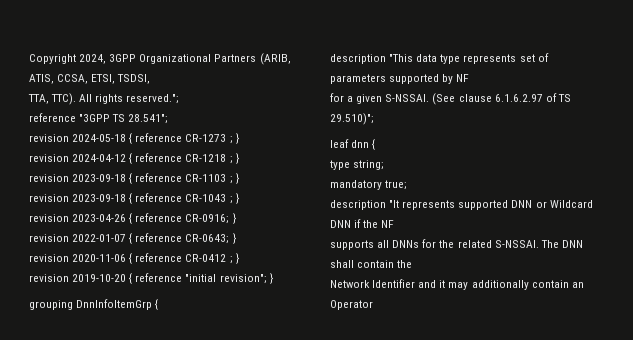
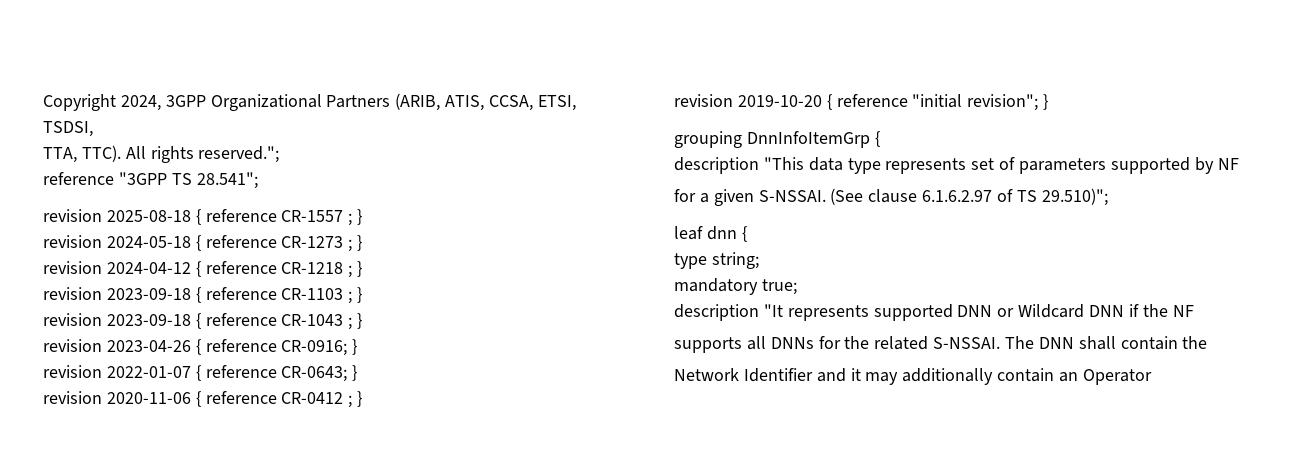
+ revision 2025-08-18 { reference CR-1557 ; }

